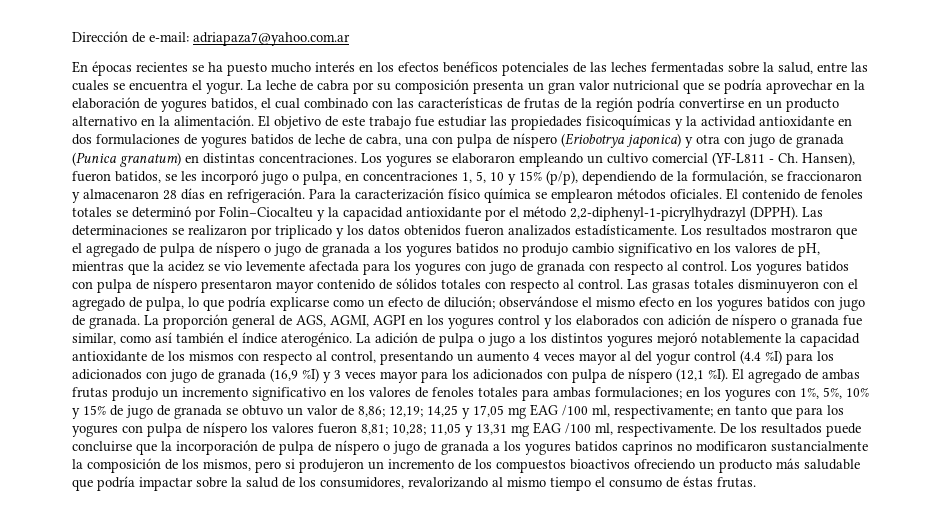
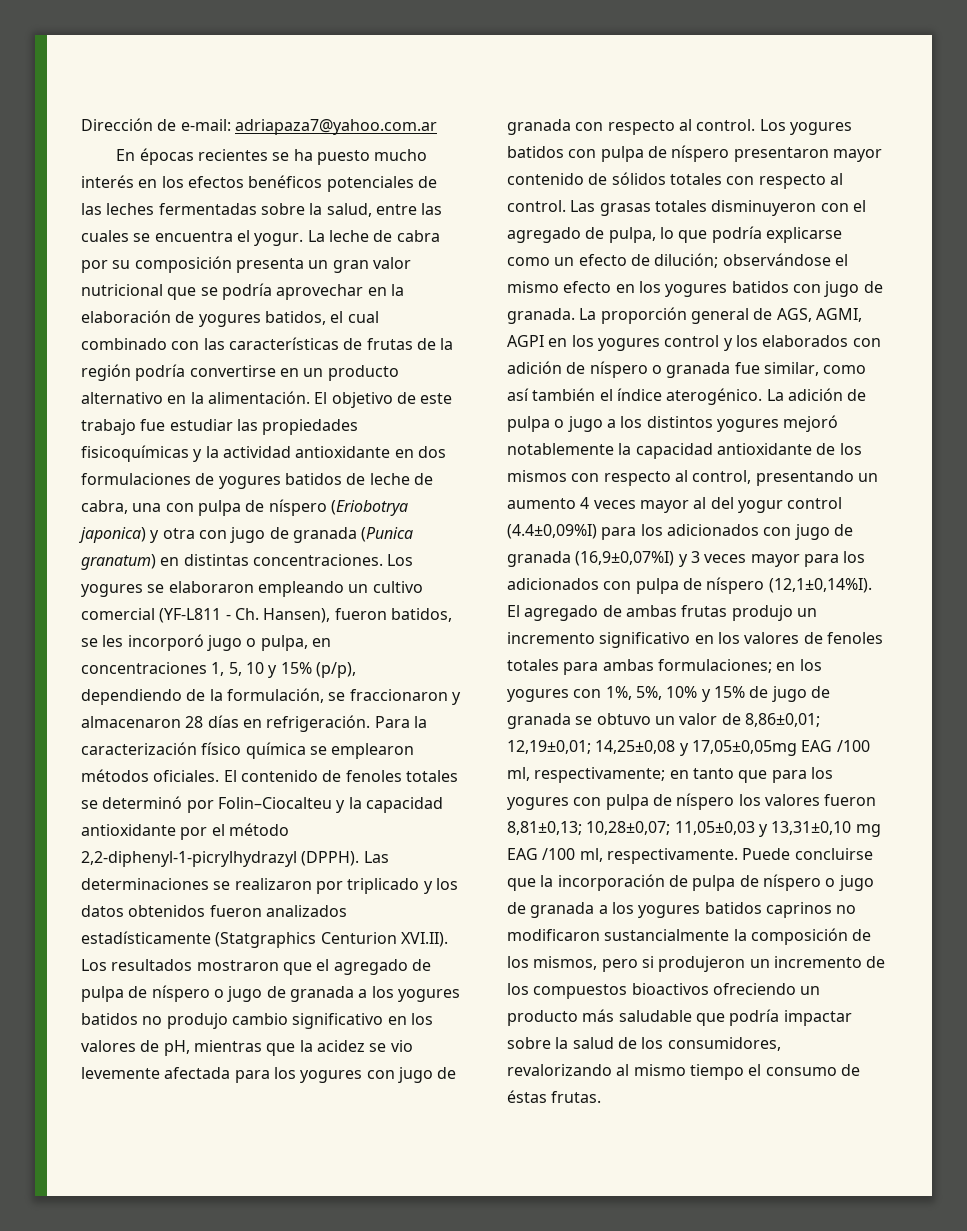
- Las determinaciones se realizaron por triplicado y los datos obtenidos fueron analizados estadísticamente. Los resultados mostraron que el agregado de pulpa de níspero o jugo de granada a los yogures batidos no produjo cambio significativo en los valores de pH, mientras que la acidez se vio levemente afectada para los yogures con jugo de granada con respecto al control.
+ Las determinaciones se realizaron por triplicado y los datos obtenidos fueron analizados estadísticamente (Statgraphics Centurion XVI.II). Los resultados mostraron que el agregado de pulpa de níspero o jugo de granada a los yogures batidos no produjo cambio significativo en los valores de pH, mientras que la acidez se vio levemente afectada para los yogures con jugo de granada con respecto al control.
- La adición de pulpa o jugo a los distintos yogures mejoró notablemente la capacidad antioxidante de los mismos con respecto al control, presentando un aumento 4 veces mayor al del yogur control (4.4 %I) para los adicionados con jugo de granada (16,9 %I) y 3 veces mayor para los adicionados con pulpa de níspero (12,1 %I).
+ La adición de pulpa o jugo a los distintos yogures mejoró notablemente la capacidad antioxidante de los mismos con respecto al control, presentando un aumento 4 veces mayor al del yogur control (4.4±0,09%I) para los adicionados con jugo de granada (16,9±0,07%I) y 3 veces mayor para los adicionados con pulpa de níspero (12,1±0,14%I).
- El agregado de ambas frutas produjo un incremento significativo en los valores de fenoles totales para ambas formulaciones; en los yogures con 1%, 5%, 10% y 15% de jugo de granada se obtuvo un valor de 8,86; 12,19; 14,25 y 17,05 mg EAG /100 ml, respectivamente; en tanto que para los yogures con pulpa de níspero los valores fueron 8,81; 10,28; 11,05 y 13,31 mg EAG /100 ml, respectivamente.
+ El agregado de ambas frutas produjo un incremento significativo en los valores de fenoles totales para ambas formulaciones; en los yogures con 1%, 5%, 10% y 15% de jugo de granada se obtuvo un valor de 8,86±0,01; 12,19±0,01; 14,25±0,08 y 17,05±0,05mg EAG /100 ml, respectivamente; en tanto que para los yogures con pulpa de níspero los valores fueron 8,81±0,13; 10,28±0,07; 11,05±0,03 y 13,31±0,10 mg EAG /100 ml, respectivamente.
- De los resultados puede concluirse que la incorporación de pulpa de níspero o jugo de granada a los yogures batidos caprinos no modificaron sustancialmente la composición de los mismos, pero si produjeron un incremento de los compuestos bioactivos ofreciendo un producto más saludable que podría impactar sobre la salud de los consumidores, revalorizando al mismo tiempo el consumo de éstas frutas.
+ Puede concluirse que la incorporación de pulpa de níspero o jugo de granada a los yogures batidos caprinos no modificaron sustancialmente la composición de los mismos, pero si produjeron un incremento de los compuestos bioactivos ofreciendo un producto más saludable que podría impactar sobre la salud de los consumidores, revalorizando al mismo tiempo el consumo de éstas frutas.

